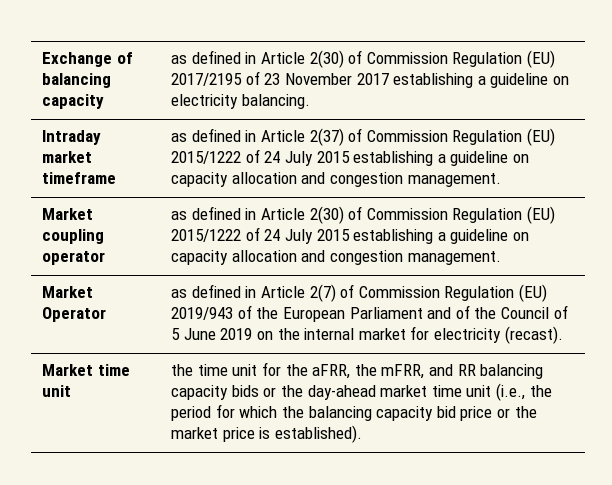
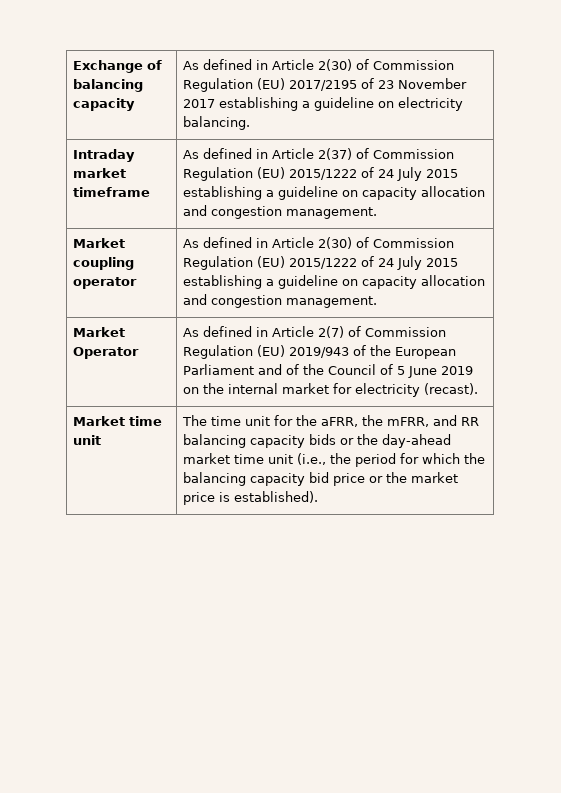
- Exchange of balancing capacity | as defined in Article 2(30) of Commission Regulation (EU) 2017/2195 of 23 November 2017 establishing a guideline on electricity balancing.
+ Exchange of balancing capacity | As defined in Article 2(30) of Commission Regulation (EU) 2017/2195 of 23 November 2017 establishing a guideline on electricity balancing.
- Intraday market timeframe | as defined in Article 2(37) of Commission Regulation (EU) 2015/1222 of 24 July 2015 establishing a guideline on capacity allocation and congestion management.
+ Intraday market timeframe | As defined in Article 2(37) of Commission Regulation (EU) 2015/1222 of 24 July 2015 establishing a guideline on capacity allocation and congestion management.
- Market coupling operator | as defined in Article 2(30) of Commission Regulation (EU) 2015/1222 of 24 July 2015 establishing a guideline on capacity allocation and congestion management.
+ Market coupling operator | As defined in Article 2(30) of Commission Regulation (EU) 2015/1222 of 24 July 2015 establishing a guideline on capacity allocation and congestion management.
- Market Operator | as defined in Article 2(7) of Commission Regulation (EU) 2019/943 of the European Parliament and of the Council of 5 June 2019 on the internal market for electricity (recast).
+ Market Operator | As defined in Article 2(7) of Commission Regulation (EU) 2019/943 of the European Parliament and of the Council of 5 June 2019 on the internal market for electricity (recast).
- Market time unit | the time unit for the aFRR, the mFRR, and RR balancing capacity bids or the day-ahead market time unit (i.e., the period for which the balancing capacity bid price or the market price is established).
+ Market time unit | The time unit for the aFRR, the mFRR, and RR balancing capacity bids or the day-ahead market time unit (i.e., the period for which the balancing capacity bid price or the market price is established).

